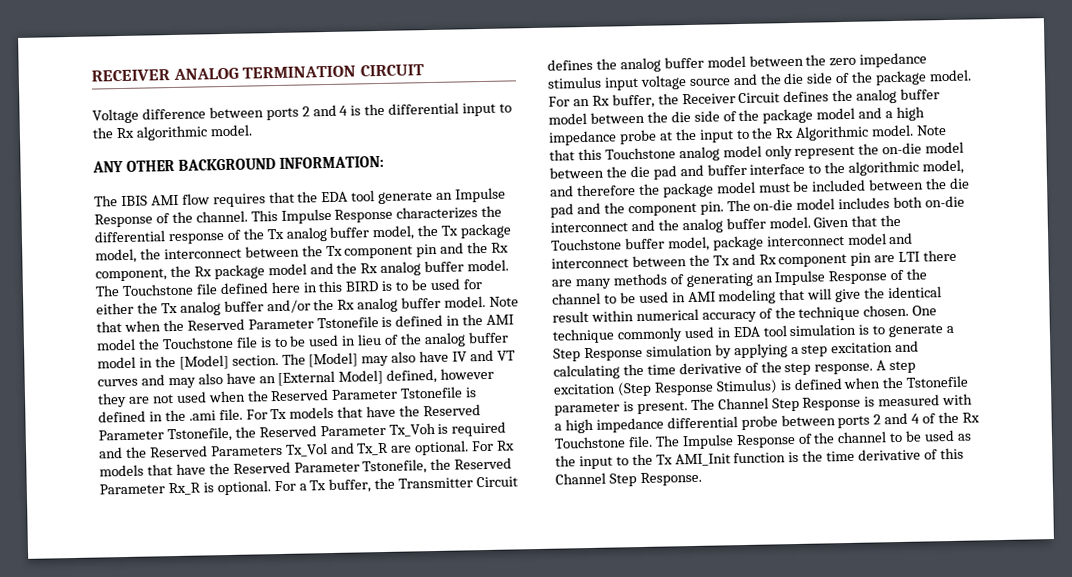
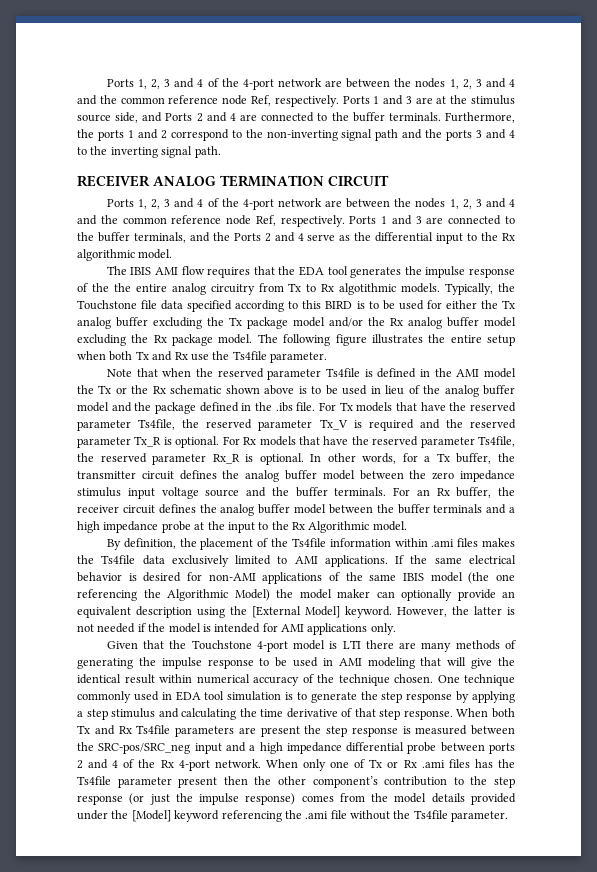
+ Ports 1, 2, 3 and 4 of the 4-port network are between the nodes 1, 2, 3 and 4 and the common reference node Ref, respectively. Ports 1 and 3 are at the stimulus source side, and Ports 2 and 4 are connected to the buffer terminals. Furthermore, the ports 1 and 2 correspond to the non-inverting signal path and the ports 3 and 4 to the inverting signal path.
  RECEIVER ANALOG TERMINATION CIRCUIT
- Voltage difference between ports 2 and 4 is the differential input to the Rx algorithmic model.
+ Ports 1, 2, 3 and 4 of the 4-port network are between the nodes 1, 2, 3 and 4 and the common reference node Ref, respectively. Ports 1 and 3 are connected to the buffer terminals, and the Ports 2 and 4 serve as the differential input to the Rx algorithmic model.
- ANY OTHER BACKGROUND INFORMATION:
- The IBIS AMI flow requires that the EDA tool generate an Impulse Response of the channel. This Impulse Response characterizes the differential response of the Tx analog buffer model, the Tx package model, the interconnect between the Tx component pin and the Rx component, the Rx package model and the Rx analog buffer model. The Touchstone file defined here in this BIRD is to be used for either the Tx analog buffer and/or the Rx analog buffer model. Note that when the Reserved Parameter Tstonefile is defined in the AMI model the Touchstone file is to be used in lieu of the analog buffer model in the [Model] section. The [Model] may also have IV and VT curves and may also have an [External Model] defined, however they are not used when the Reserved Parameter Tstonefile is defined in the .ami file.
+ The IBIS AMI flow requires that the EDA tool generates the impulse response of the the entire analog circuitry from Tx to Rx algotithmic models. Typically, the Touchstone file data specified according to this BIRD is to be used for either the Tx analog buffer excluding the Tx package model and/or the Rx analog buffer model excluding the Rx package model. The following figure illustrates the entire setup when both Tx and Rx use the Ts4file parameter.
+ Note that when the reserved parameter Ts4file is defined in the AMI model the Tx or the Rx schematic shown above is to be used in lieu of the analog buffer model and the package defined in the .ibs file.
- For Tx models that have the Reserved Parameter Tstonefile, the Reserved Parameter Tx_Voh is required and the Reserved Parameters Tx_Vol and Tx_R are optional.
+ For Tx models that have the reserved parameter Ts4file, the reserved parameter Tx_V is required and the reserved parameter Tx_R is optional.
- For Rx models that have the Reserved Parameter Tstonefile, the Reserved Parameter Rx_R is optional. For a Tx buffer, the Transmitter Circuit defines the analog buffer model between the zero impedance stimulus input voltage source and the die side of the package model.
+ For Rx models that have the reserved parameter Ts4file, the reserved parameter Rx_R is optional. In other words, for a Tx buffer, the transmitter circuit defines the analog buffer model between the zero impedance stimulus input voltage source and the buffer terminals.
- For an Rx buffer, the Receiver Circuit defines the analog buffer model between the die side of the package model and a high impedance probe at the input to the Rx Algorithmic model. Note that this Touchstone analog model only represent the on-die model between the die pad and buffer interface to the algorithmic model, and therefore the package model must be included between the die pad and the component pin. The on-die model includes both on-die interconnect and the analog buffer model. Given that the Touchstone buffer model, package interconnect model and interconnect between the Tx and Rx component pin are LTI there are many methods of generating an Impulse Response of the channel to be used in AMI modeling that will give the identical result within numerical accuracy of the technique chosen.
+ For an Rx buffer, the receiver circuit defines the analog buffer model between the buffer terminals and a high impedance probe at the input to the Rx Algorithmic model.
+ By definition, the placement of the Ts4file information within .ami files makes the Ts4file data exclusively limited to AMI applications. If the same electrical behavior is desired for non-AMI applications of the same IBIS model (the one referencing the Algorithmic Model) the model maker can optionally provide an equivalent description using the [External Model] keyword. However, the latter is not needed if the model is intended for AMI applications only.
+ Given that the Touchstone 4-port model is LTI there are many methods of generating the impulse response to be used in AMI modeling that will give the identical result within numerical accuracy of the technique chosen.
- One technique commonly used in EDA tool simulation is to generate a Step Response simulation by applying a step excitation and calculating the time derivative of the step response. A step excitation (Step Response Stimulus) is defined when the Tstonefile parameter is present. The Channel Step Response is measured with a high impedance differential probe between ports 2 and 4 of the Rx Touchstone file. The Impulse Response of the channel to be used as the input to the Tx AMI_Init function is the time derivative of this Channel Step Response.
+ One technique commonly used in EDA tool simulation is to generate the step response by applying a step stimulus and calculating the time derivative of that step response. When both Tx and Rx Ts4file parameters are present the step response is measured between the SRC-pos/SRC_neg input and a high impedance differential probe between ports 2 and 4 of the Rx 4-port network. When only one of Tx or Rx .ami files has the Ts4file parameter present then the other component’s contribution to the step response (or just the impulse response) comes from the model details provided under the [Model] keyword referencing the .ami file without the Ts4file parameter.

